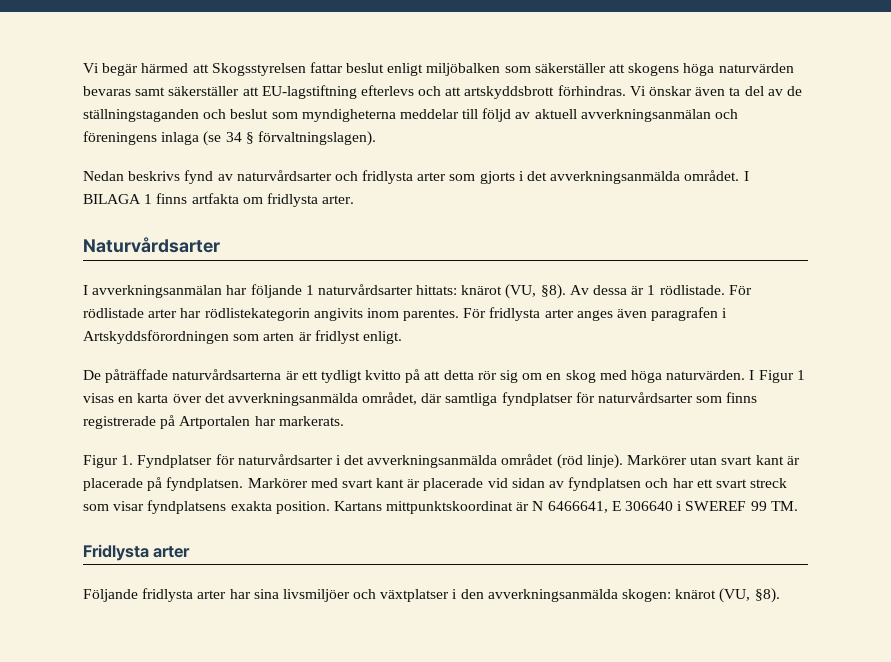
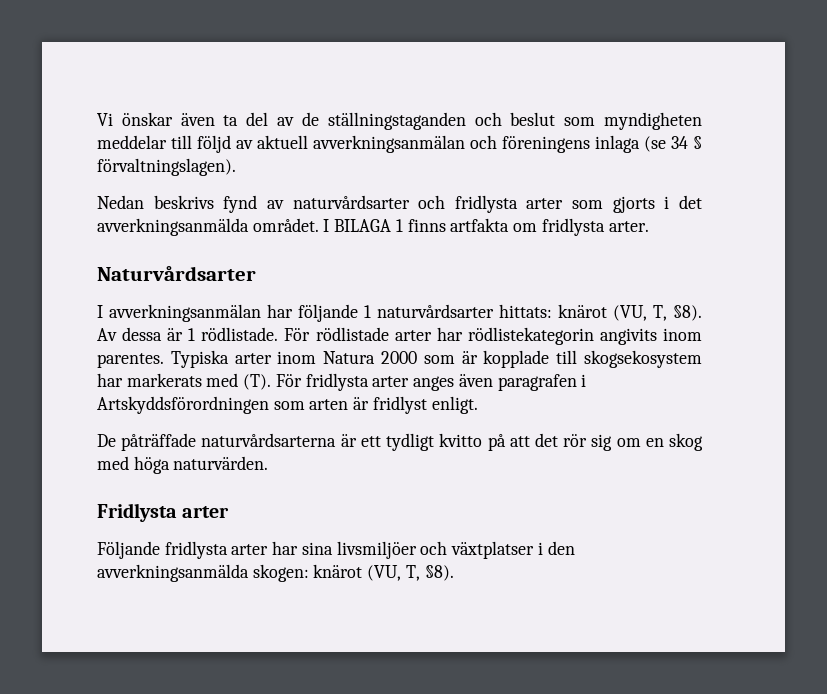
- Vi begär härmed att Skogsstyrelsen fattar beslut enligt miljöbalken som säkerställer att skogens höga naturvärden bevaras samt säkerställer att EU-lagstiftning efterlevs och att artskyddsbrott förhindras. Vi önskar även ta del av de ställningstaganden och beslut som myndigheterna meddelar till följd av aktuell avverkningsanmälan och föreningens inlaga (se 34 § förvaltningslagen).
+ Vi önskar även ta del av de ställningstaganden och beslut som myndigheten meddelar till följd av aktuell avverkningsanmälan och föreningens inlaga (se 34 § förvaltningslagen).
- I avverkningsanmälan har följande 1 naturvårdsarter hittats: knärot (VU, §8).
+ I avverkningsanmälan har följande 1 naturvårdsarter hittats: knärot (VU, T, §8).
- För fridlysta arter anges även paragrafen i Artskyddsförordningen som arten är fridlyst enligt.
+ Typiska arter inom Natura 2000 som är kopplade till skogsekosystem har markerats med (T). För fridlysta arter anges även paragrafen i Artskyddsförordningen som arten är fridlyst enligt.
- De påträffade naturvårdsarterna är ett tydligt kvitto på att detta rör sig om en skog med höga naturvärden. I Figur 1 visas en karta över det avverkningsanmälda området, där samtliga fyndplatser för naturvårdsarter som finns registrerade på Artportalen har markerats.
- Figur 1. Fyndplatser för naturvårdsarter i det avverkningsanmälda området (röd linje). Markörer utan svart kant är placerade på fyndplatsen. Markörer med svart kant är placerade vid sidan av fyndplatsen och har ett svart streck som visar fyndplatsens exakta position. Kartans mittpunktskoordinat är N 6466641, E 306640 i SWEREF 99 TM.
+ De påträffade naturvårdsarterna är ett tydligt kvitto på att det rör sig om en skog med höga naturvärden.
- Följande fridlysta arter har sina livsmiljöer och växtplatser i den avverkningsanmälda skogen: knärot (VU, §8).
+ Följande fridlysta arter har sina livsmiljöer och växtplatser i den avverkningsanmälda skogen: knärot (VU, T, §8).

